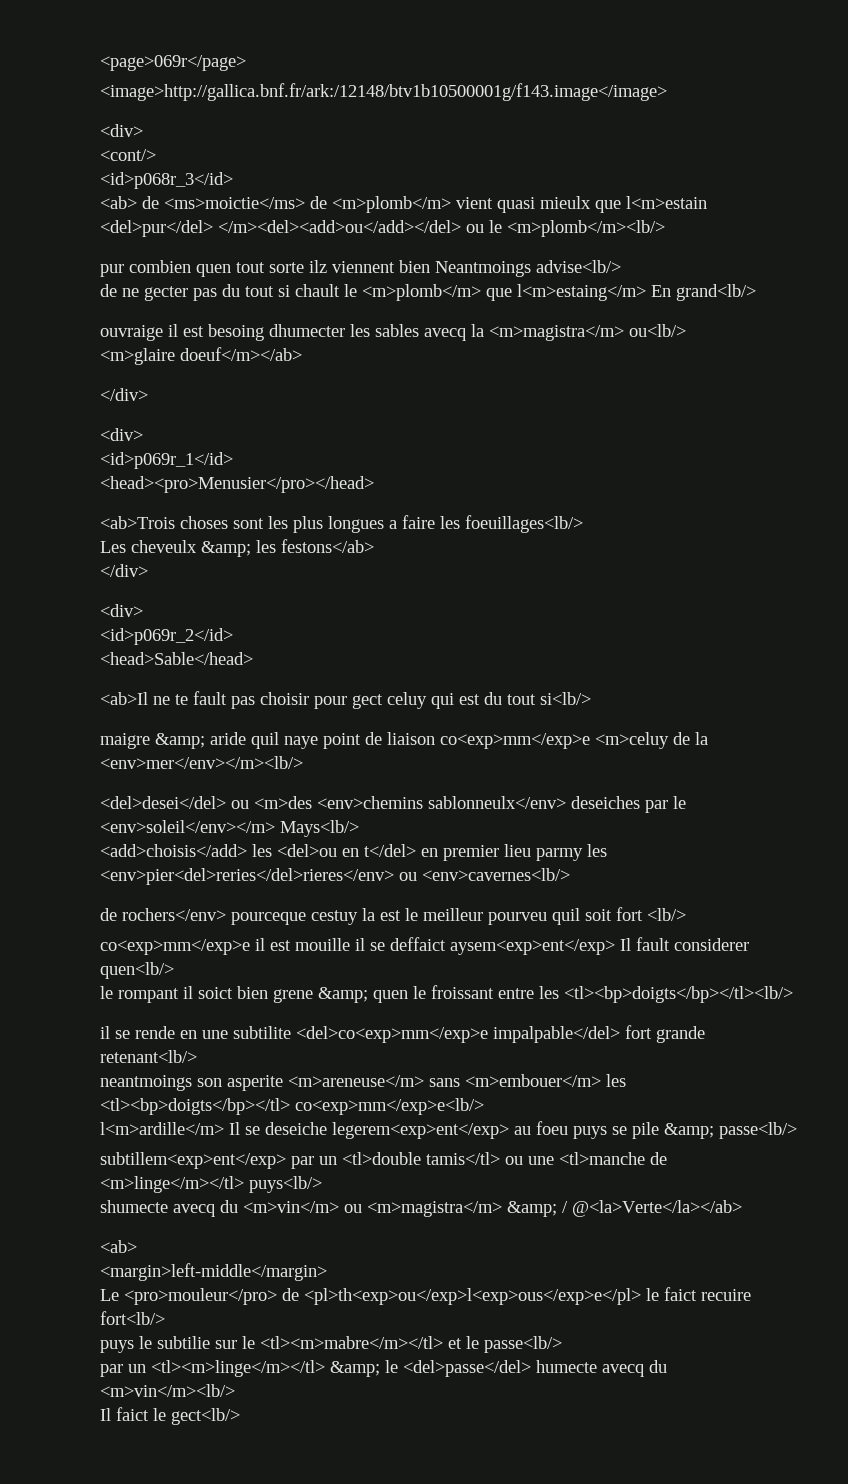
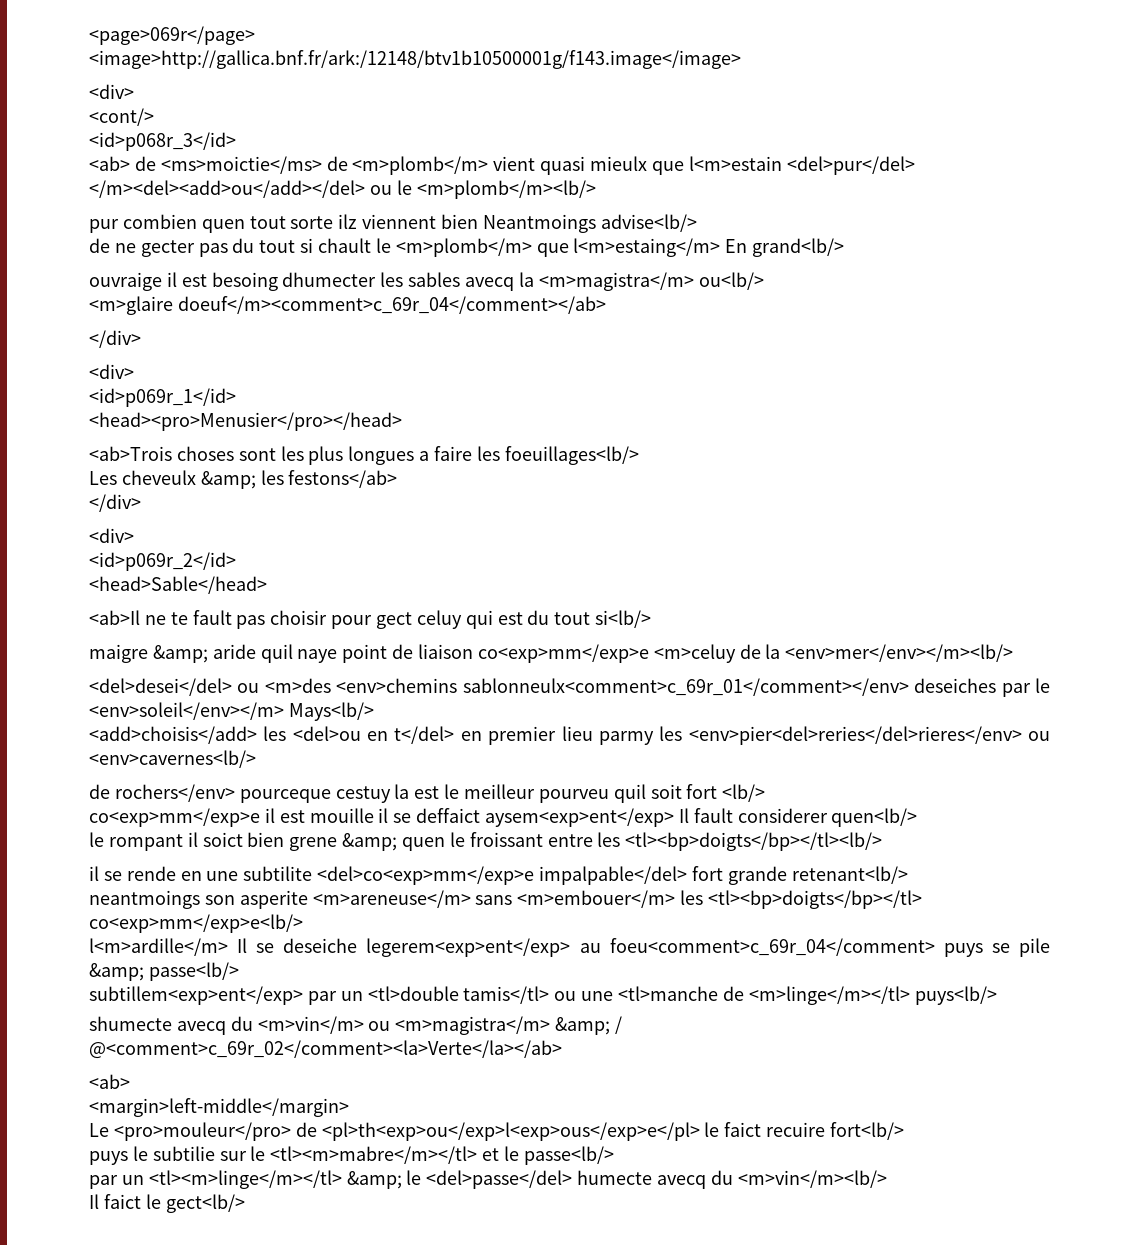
- <m>glaire doeuf</m></ab>
+ <m>glaire doeuf</m><comment>c_69r_04</comment></ab>
- <del>desei</del> ou <m>des <env>chemins sablonneulx</env> deseiches par le <env>soleil</env></m> Mays<lb/>
+ <del>desei</del> ou <m>des <env>chemins sablonneulx<comment>c_69r_01</comment></env> deseiches par le <env>soleil</env></m> Mays<lb/>
- l<m>ardille</m> Il se deseiche legerem<exp>ent</exp> au foeu puys se pile &amp; passe<lb/>
+ l<m>ardille</m> Il se deseiche legerem<exp>ent</exp> au foeu<comment>c_69r_04</comment> puys se pile &amp; passe<lb/>
- shumecte avecq du <m>vin</m> ou <m>magistra</m> &amp; / @<la>Verte</la></ab>
+ shumecte avecq du <m>vin</m> ou <m>magistra</m> &amp; / @<comment>c_69r_02</comment><la>Verte</la></ab>

